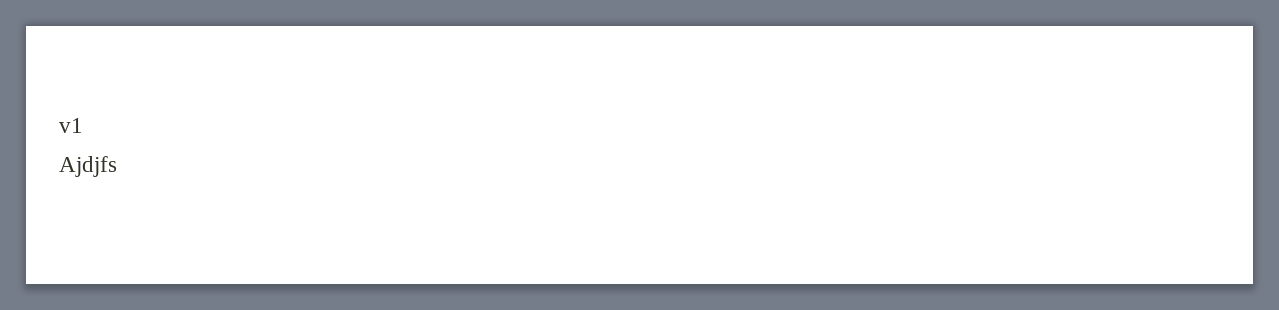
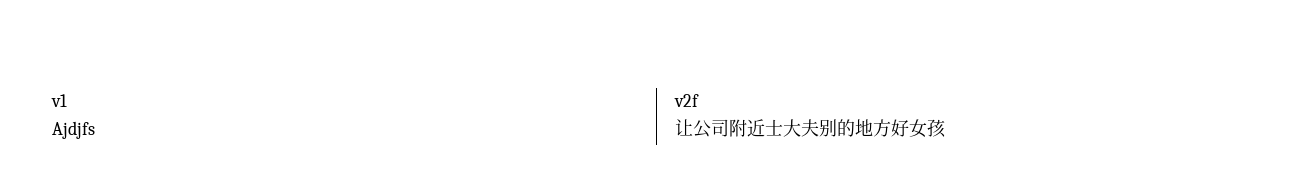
+ v2f
+ 让公司附近士大夫别的地方好女孩

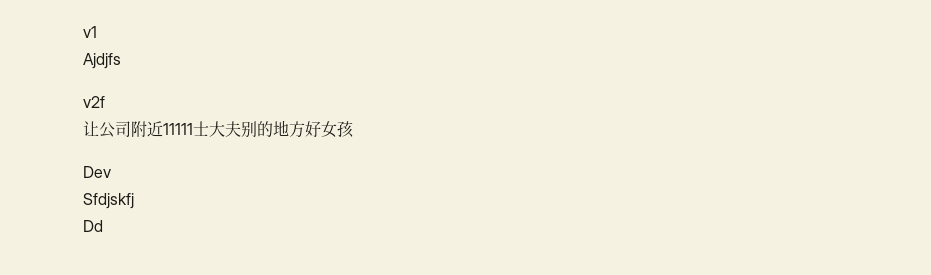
- 让公司附近士大夫别的地方好女孩
+ 让公司附近11111士大夫别的地方好女孩
+ Dev
+ Sfdjskfj
+ Dd

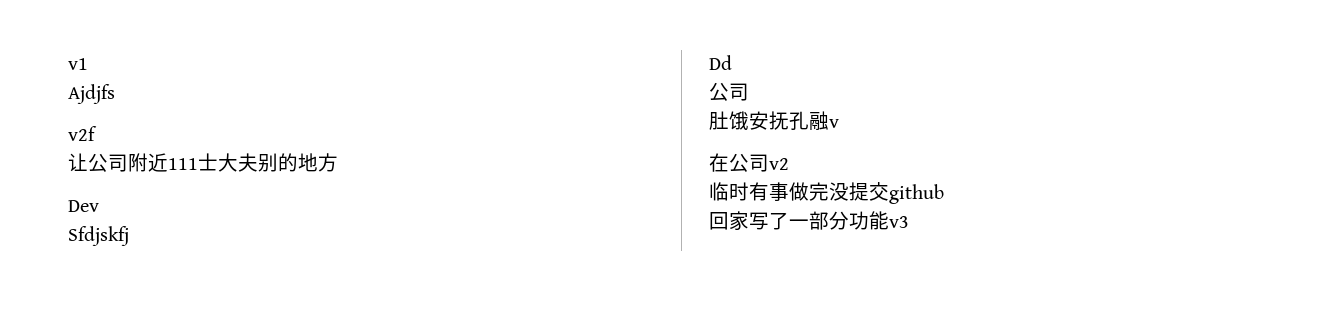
- 让公司附近11111士大夫别的地方好女孩
+ 让公司附近111士大夫别的地方
  Dd
+ 公司
+ 肚饿安抚孔融v
+ 在公司v2
+ 临时有事做完没提交github
+ 回家写了一部分功能v3

